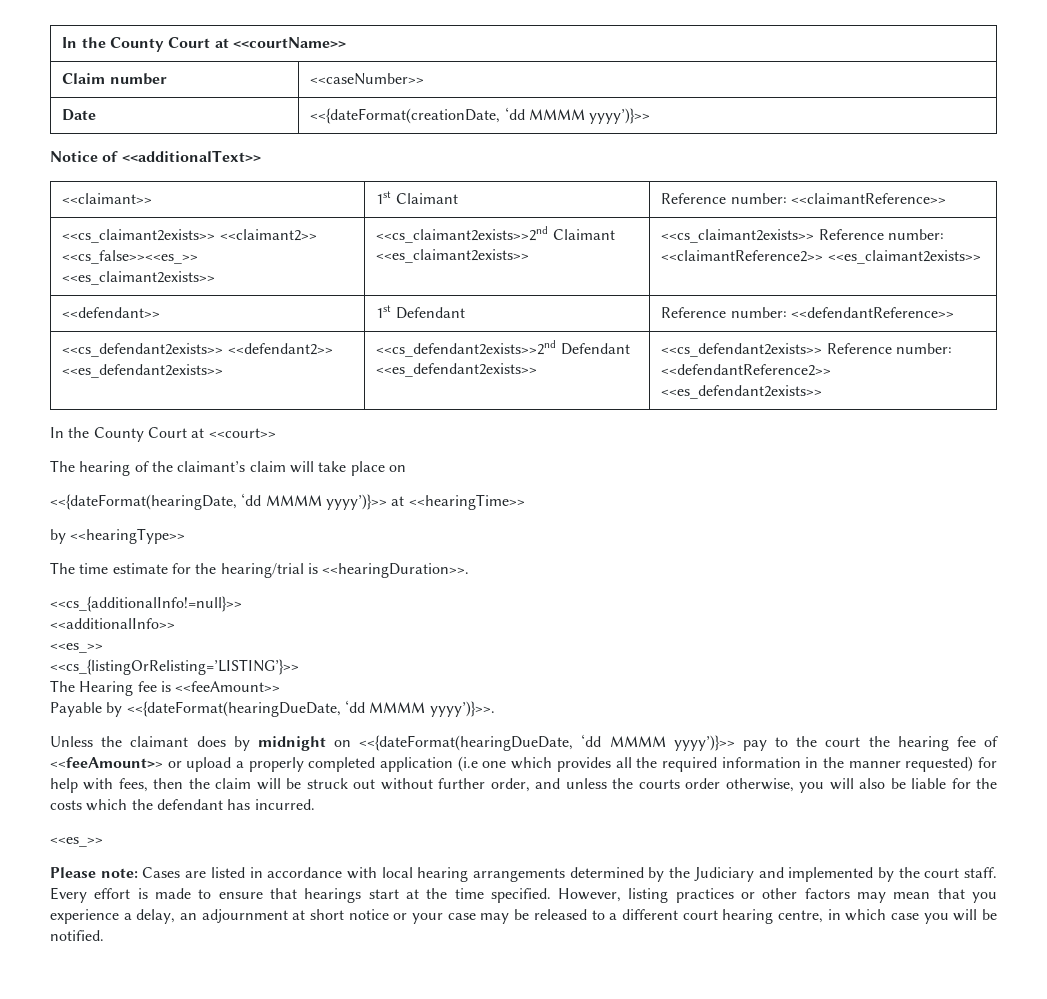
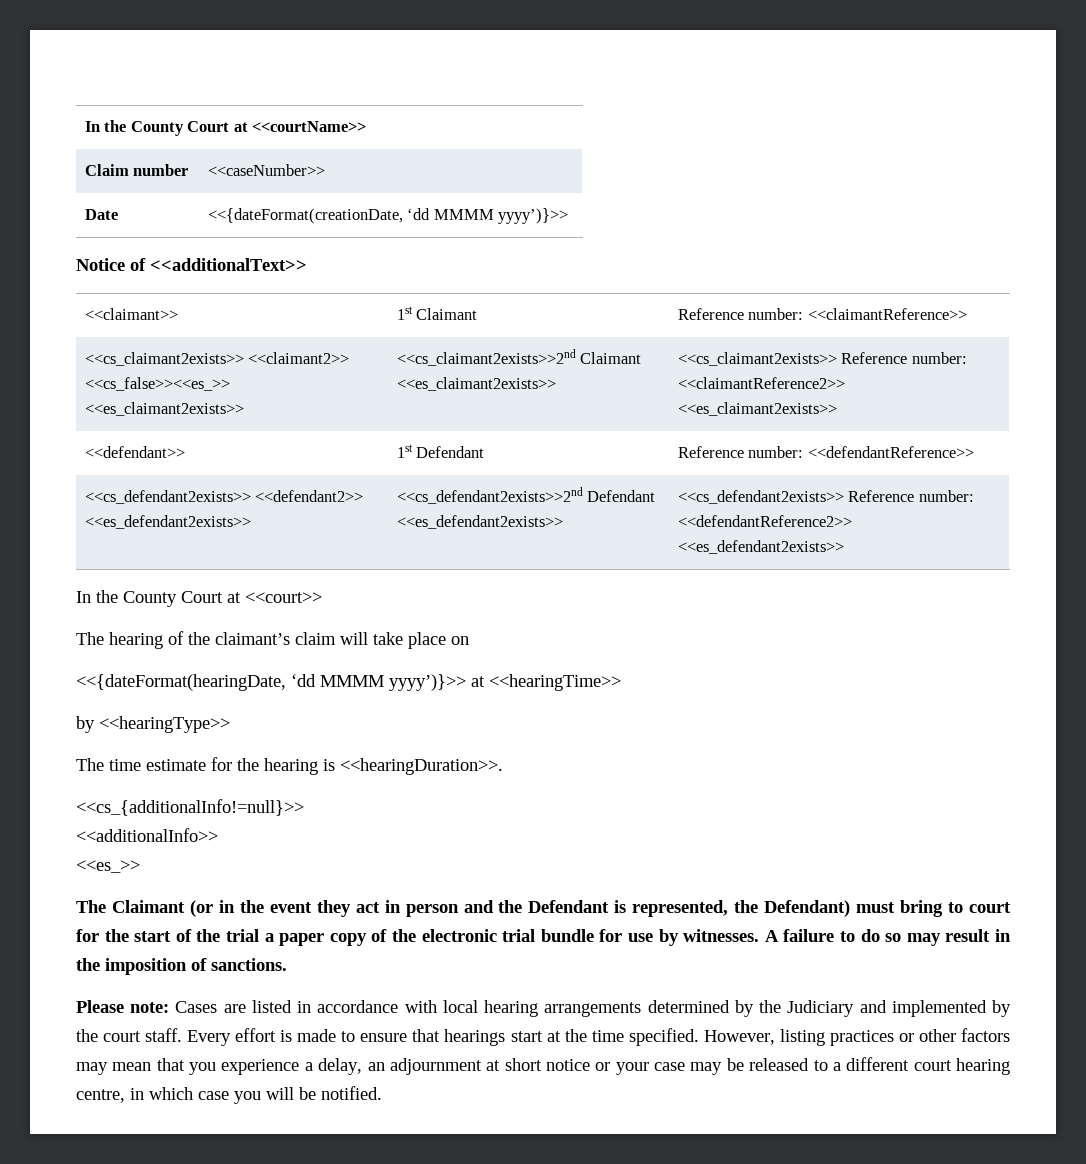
- The time estimate for the hearing/trial is <<hearingDuration>>.
+ The time estimate for the hearing is <<hearingDuration>>.
- <<cs_{listingOrRelisting=’LISTING’}>>
- The Hearing fee is <<feeAmount>>
- Payable by <<{dateFormat(hearingDueDate, ‘dd MMMM yyyy’)}>>.
- Unless the claimant does by midnight on <<{dateFormat(hearingDueDate, ‘dd MMMM yyyy’)}>> pay to the court the hearing fee of <<feeAmount>> or upload a properly completed application (i.e one which provides all the required information in the manner requested) for help with fees, then the claim will be struck out without further order, and unless the courts order otherwise, you will also be liable for the costs which the defendant has incurred.
- <<es_>>
+ The Claimant (or in the event they act in person and the Defendant is represented, the Defendant) must bring to court for the start of the trial a paper copy of the electronic trial bundle for use by witnesses. A failure to do so may result in the imposition of sanctions.

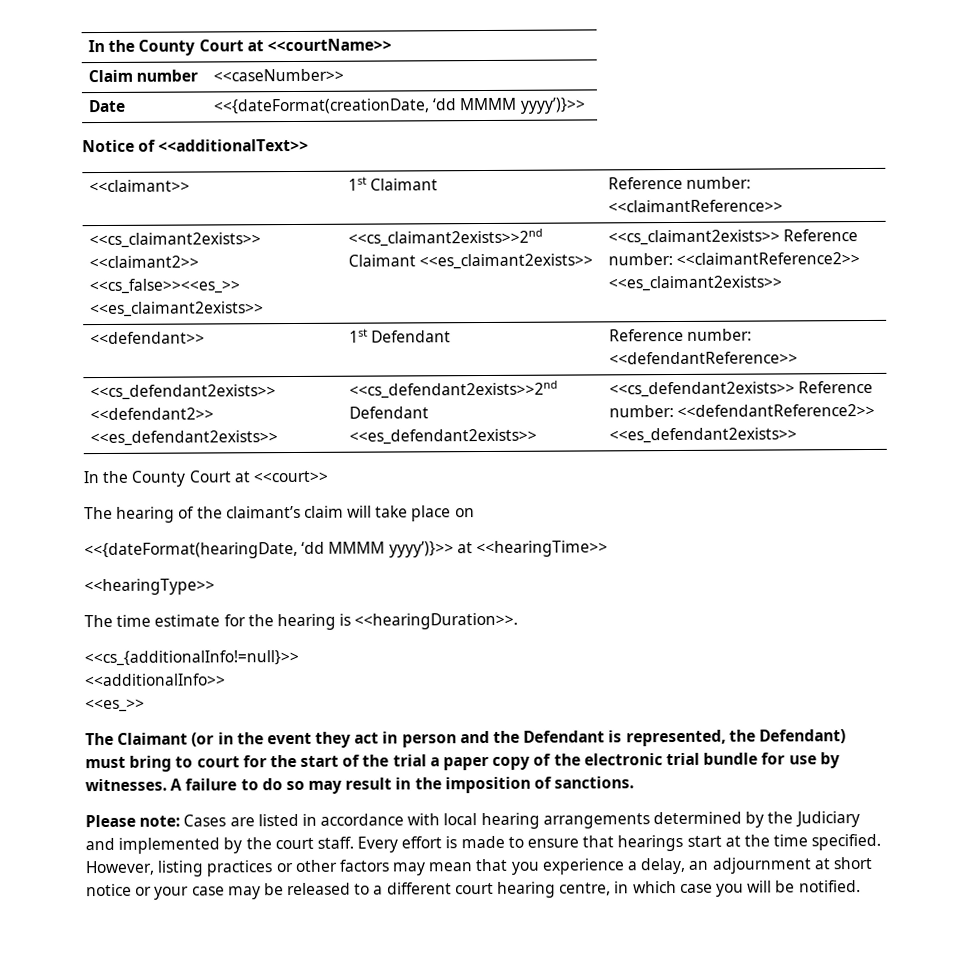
- by <<hearingType>>
+ <<hearingType>>

